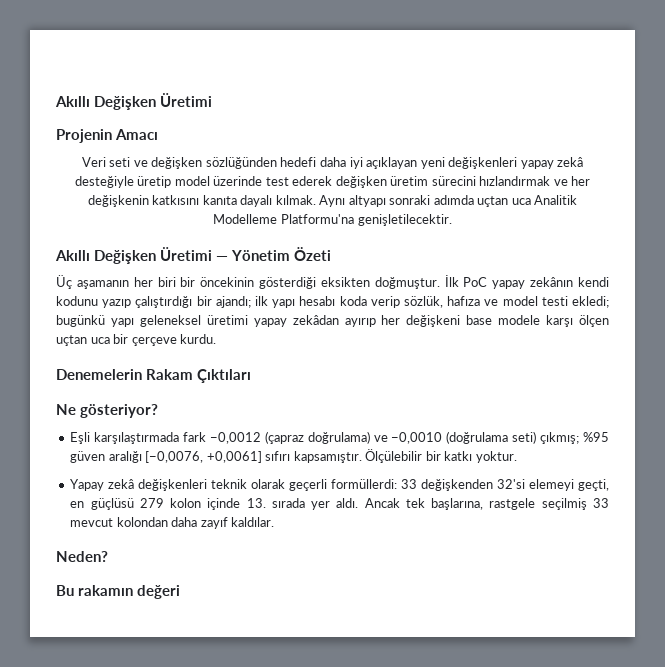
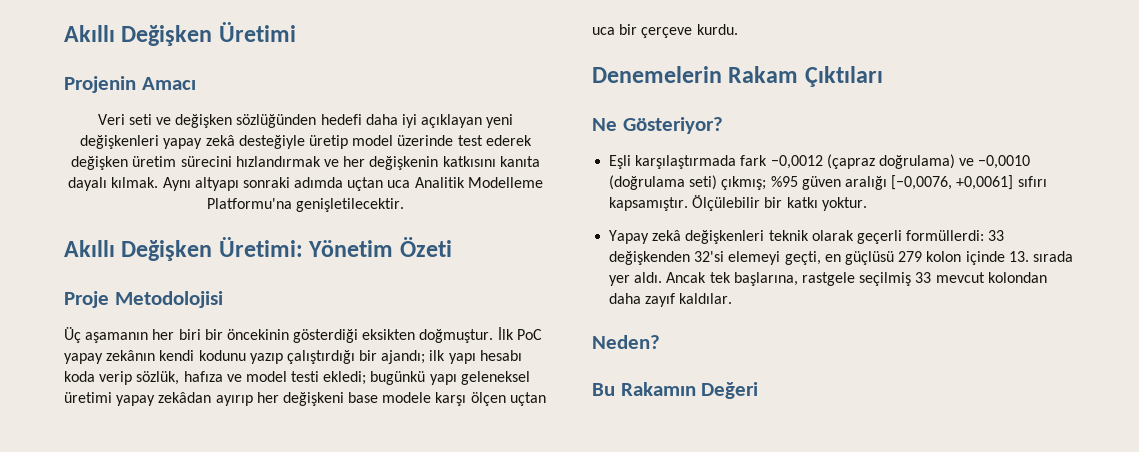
- Akıllı Değişken Üretimi — Yönetim Özeti
+ Akıllı Değişken Üretimi: Yönetim Özeti
+ Proje Metodolojisi
- Ne gösteriyor?
+ Ne Gösteriyor?
- Bu rakamın değeri
+ Bu Rakamın Değeri

